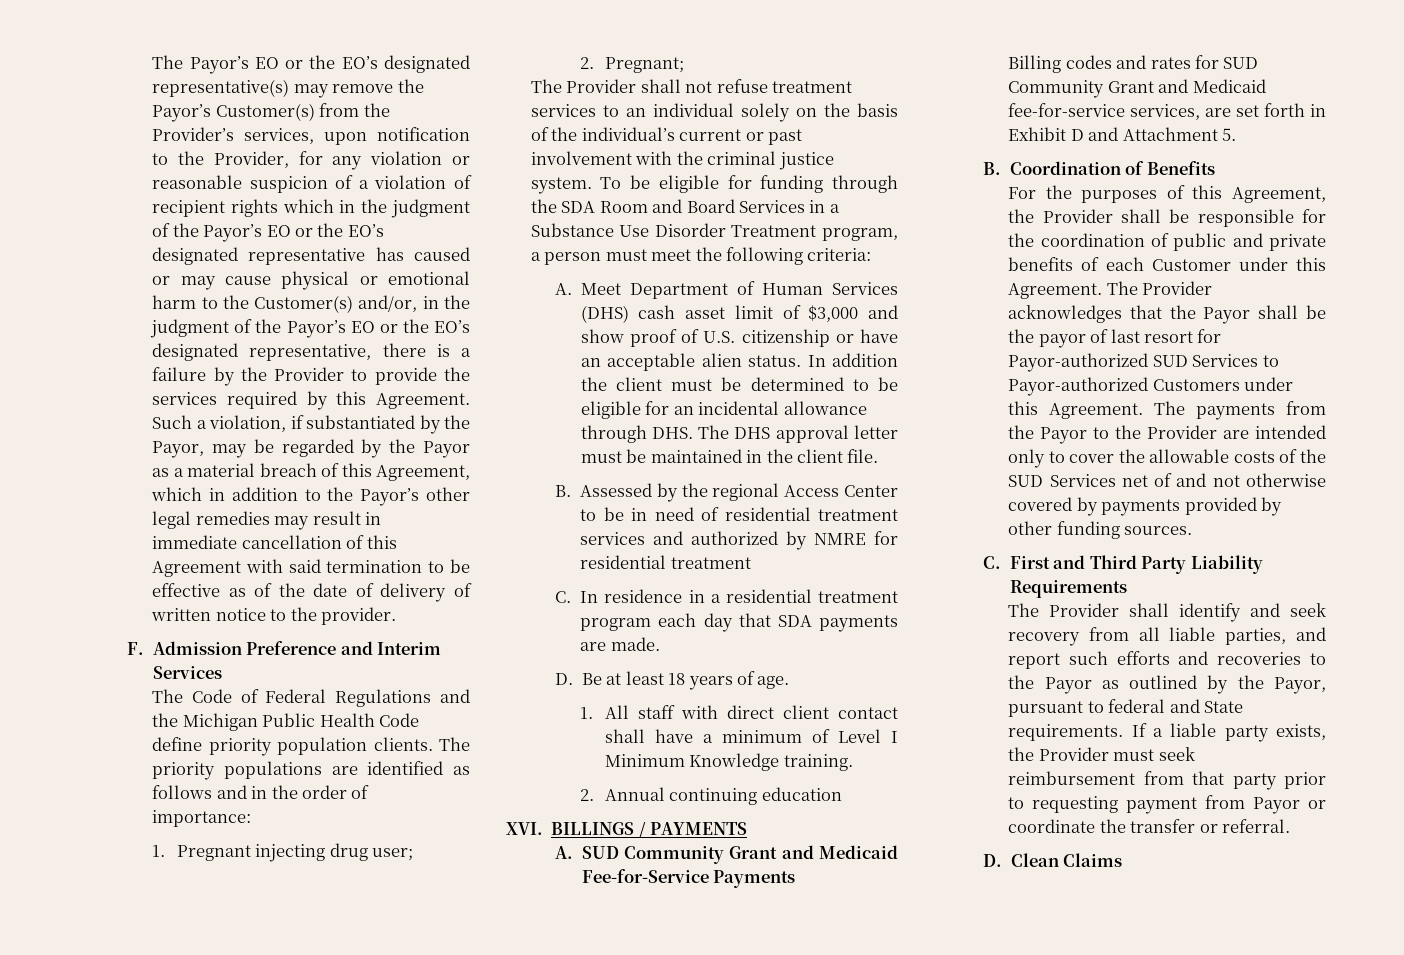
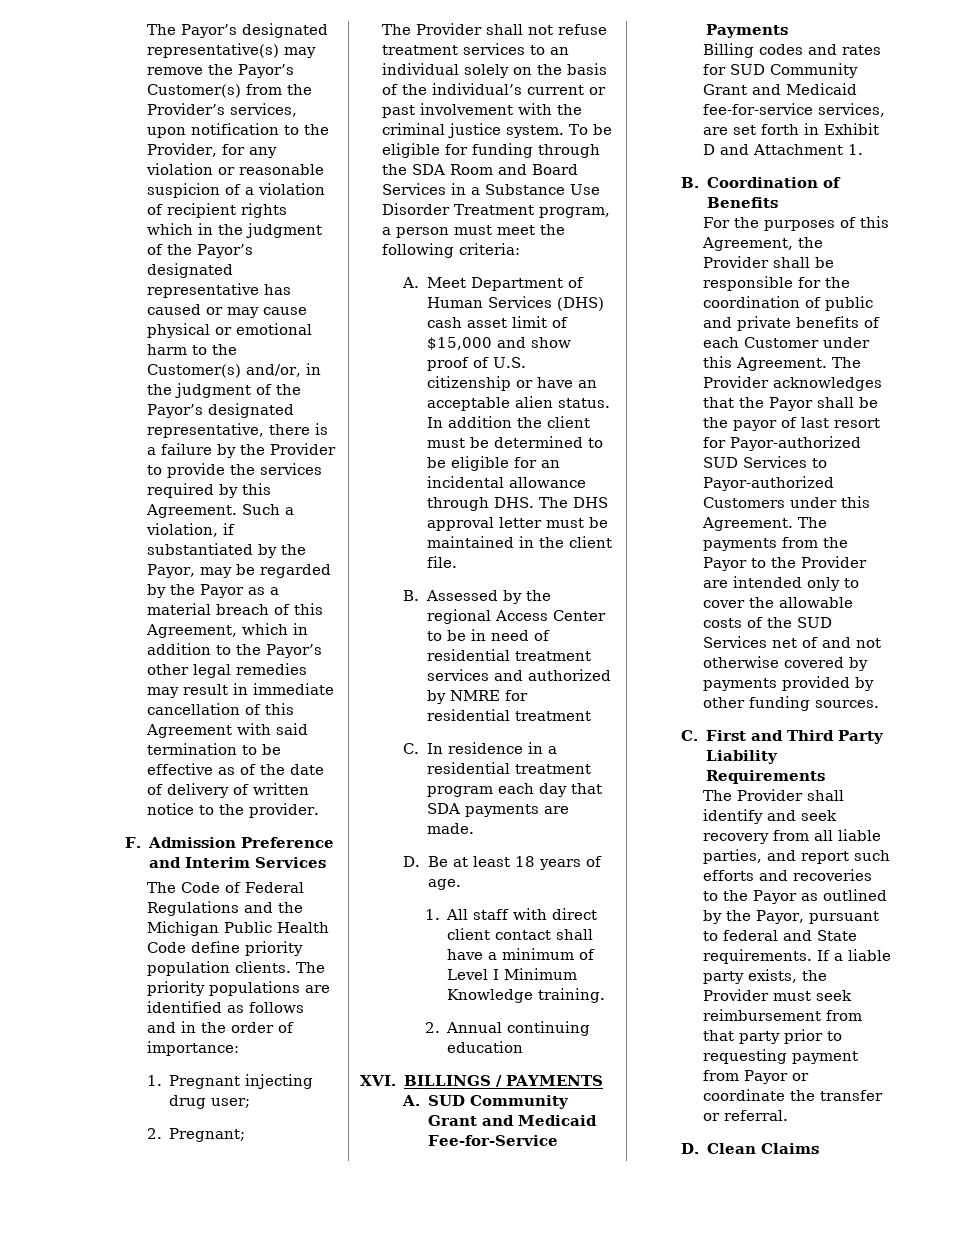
- The Payor’s EO or the EO’s designated representative(s) may remove the Payor’s Customer(s) from the Provider’s services, upon notification to the Provider, for any violation or reasonable suspicion of a violation of recipient rights which in the judgment of the Payor’s EO or the EO’s designated representative has caused or may cause physical or emotional harm to the Customer(s) and/or, in the judgment of the Payor’s EO or the EO’s designated representative, there is a failure by the Provider to provide the services required by this Agreement.
+ The Payor’s designated representative(s) may remove the Payor’s Customer(s) from the Provider’s services, upon notification to the Provider, for any violation or reasonable suspicion of a violation of recipient rights which in the judgment of the Payor’s designated representative has caused or may cause physical or emotional harm to the Customer(s) and/or, in the judgment of the Payor’s designated representative, there is a failure by the Provider to provide the services required by this Agreement.
- A. Meet Department of Human Services (DHS) cash asset limit of $3,000 and show proof of U.S. citizenship or have an acceptable alien status.
+ A. Meet Department of Human Services (DHS) cash asset limit of $15,000 and show proof of U.S. citizenship or have an acceptable alien status.
- Billing codes and rates for SUD Community Grant and Medicaid fee-for-service services, are set forth in Exhibit D and Attachment 5.
+ Billing codes and rates for SUD Community Grant and Medicaid fee-for-service services, are set forth in Exhibit D and Attachment 1.

